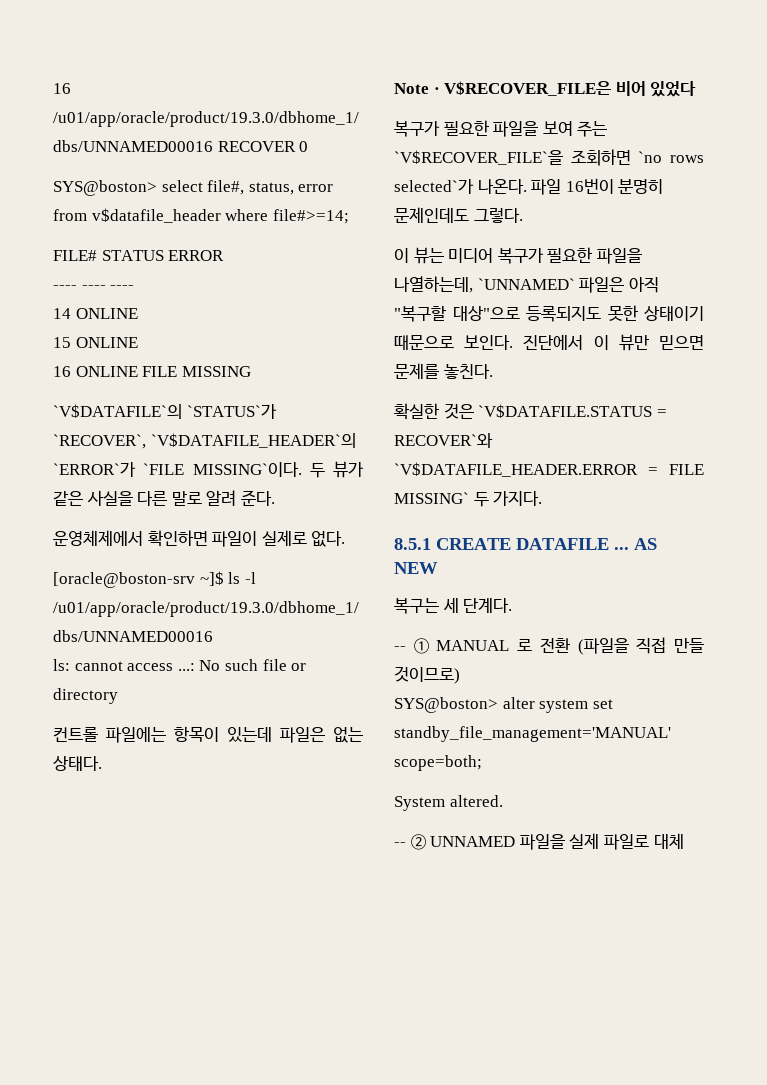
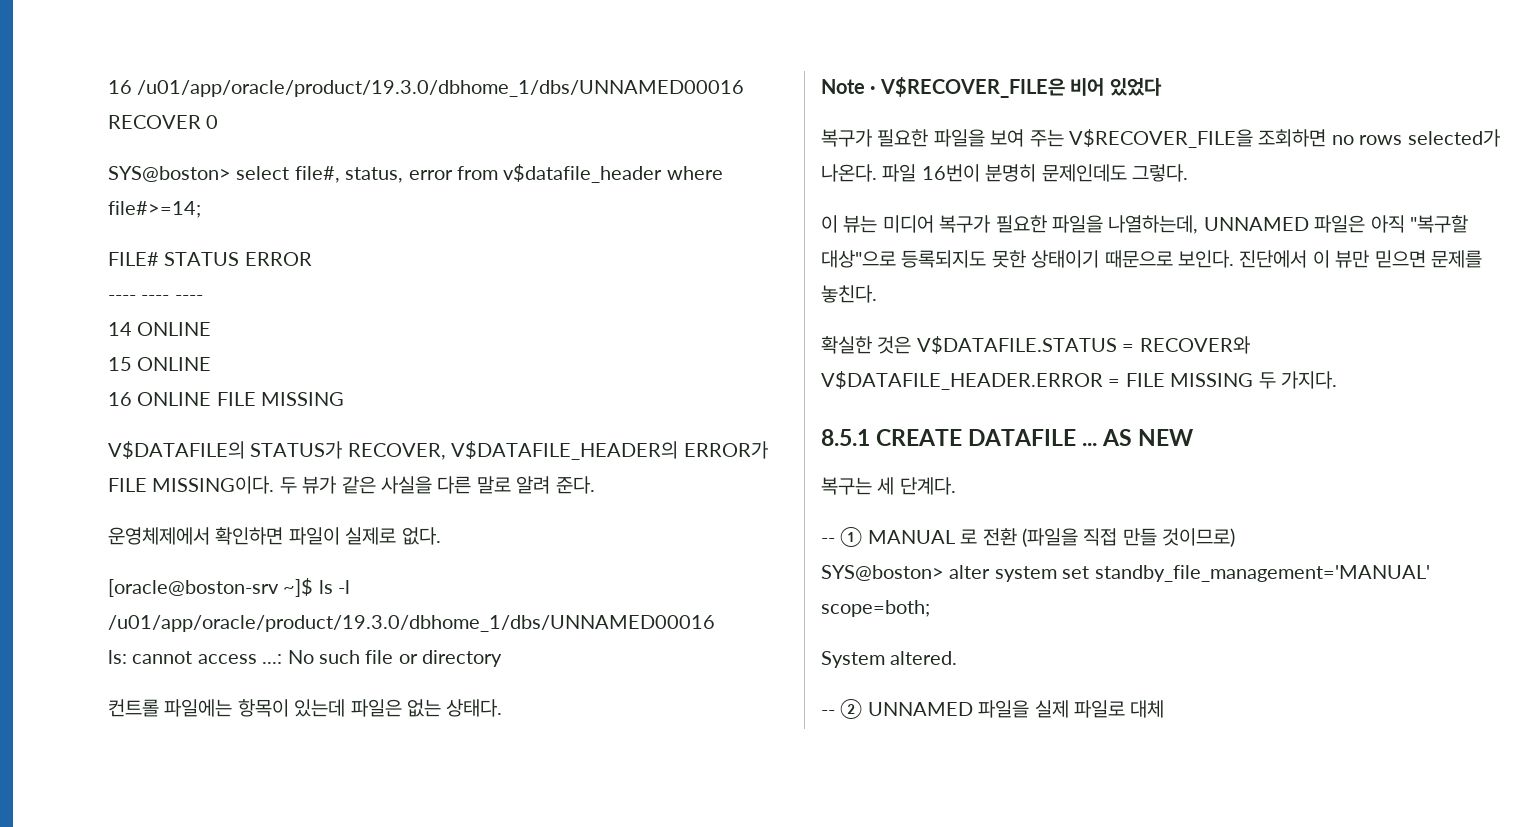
- `V$DATAFILE`의 `STATUS`가 `RECOVER`, `V$DATAFILE_HEADER`의 `ERROR`가 `FILE MISSING`이다.
+ V$DATAFILE의 STATUS가 RECOVER, V$DATAFILE_HEADER의 ERROR가 FILE MISSING이다.
- 복구가 필요한 파일을 보여 주는 `V$RECOVER_FILE`을 조회하면 `no rows selected`가 나온다.
+ 복구가 필요한 파일을 보여 주는 V$RECOVER_FILE을 조회하면 no rows selected가 나온다.
- 이 뷰는 미디어 복구가 필요한 파일을 나열하는데, `UNNAMED` 파일은 아직 "복구할 대상"으로 등록되지도 못한 상태이기 때문으로 보인다.
+ 이 뷰는 미디어 복구가 필요한 파일을 나열하는데, UNNAMED 파일은 아직 "복구할 대상"으로 등록되지도 못한 상태이기 때문으로 보인다.
- 확실한 것은 `V$DATAFILE.STATUS = RECOVER`와 `V$DATAFILE_HEADER.ERROR = FILE MISSING` 두 가지다.
+ 확실한 것은 V$DATAFILE.STATUS = RECOVER와 V$DATAFILE_HEADER.ERROR = FILE MISSING 두 가지다.

